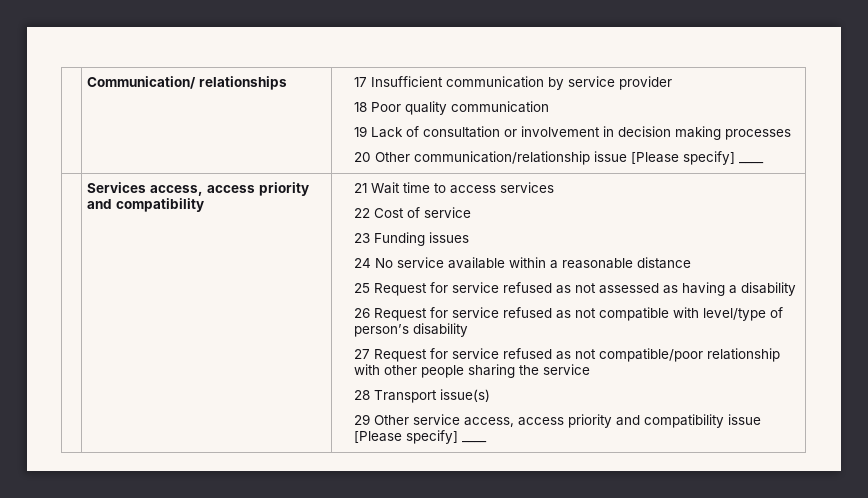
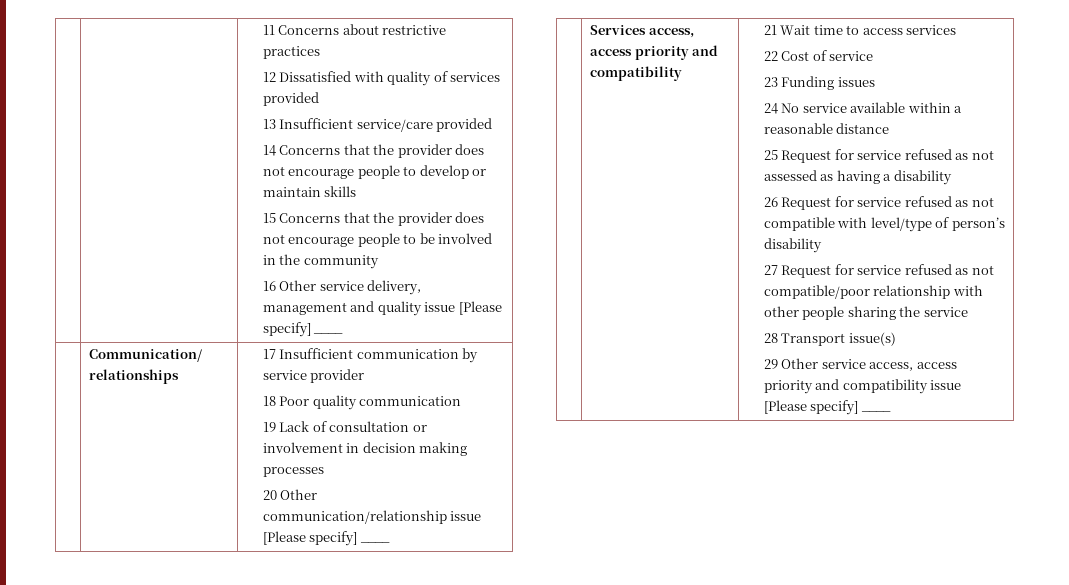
- Communication/ relationships | 17 Insufficient communication by service provider
+ 11 Concerns about restrictive practices
+ 12 Dissatisfied with quality of services provided
+ 13 Insufficient service/care provided
+ 14 Concerns that the provider does not encourage people to develop or maintain skills
+ 15 Concerns that the provider does not encourage people to be involved in the community
+ 16 Other service delivery, management and quality issue [Please specify] ____
+ | Communication/ relationships | 17 Insufficient communication by service provider

